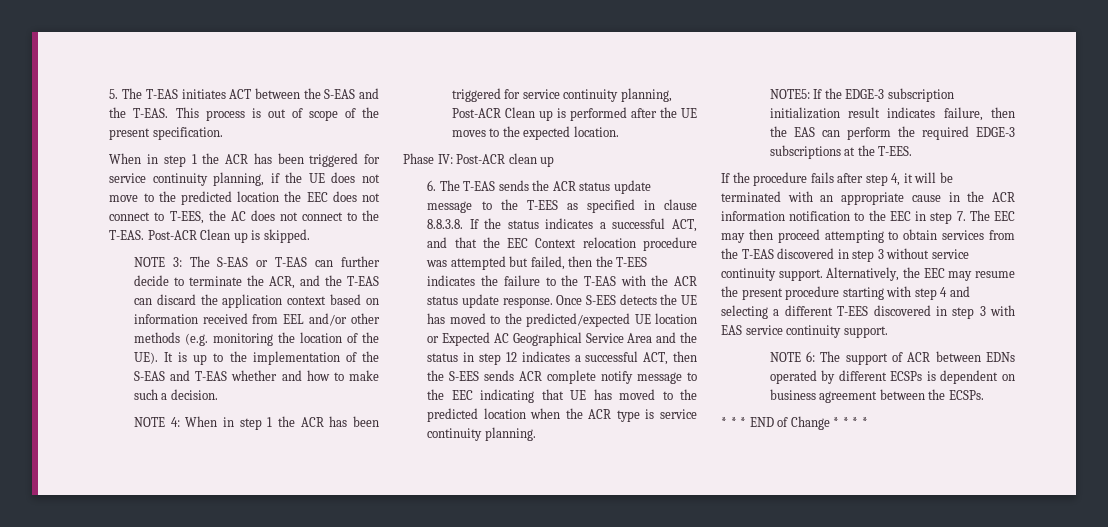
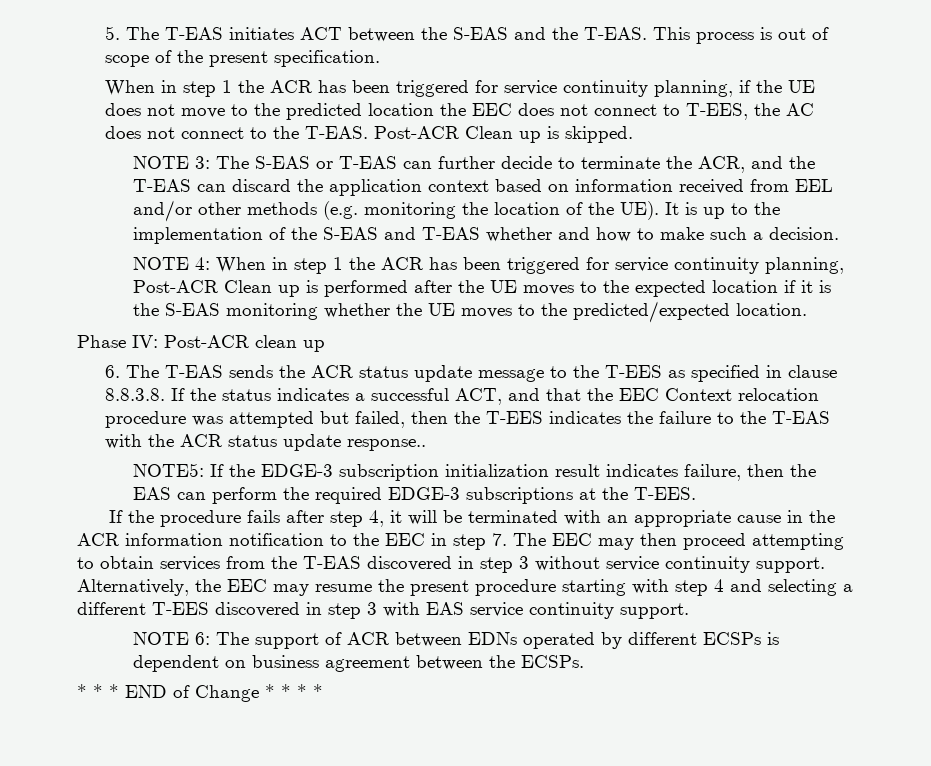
- NOTE 4: When in step 1 the ACR has been triggered for service continuity planning, Post-ACR Clean up is performed after the UE moves to the expected location.
+ NOTE 4: When in step 1 the ACR has been triggered for service continuity planning, Post-ACR Clean up is performed after the UE moves to the expected location if it is the S-EAS monitoring whether the UE moves to the predicted/expected location.
- 6. The T-EAS sends the ACR status update message to the T-EES as specified in clause 8.8.3.8. If the status indicates a successful ACT, and that the EEC Context relocation procedure was attempted but failed, then the T-EES indicates the failure to the T-EAS with the ACR status update response. Once S-EES detects the UE has moved to the predicted/expected UE location or Expected AC Geographical Service Area and the status in step 12 indicates a successful ACT, then the S-EES sends ACR complete notify message to the EEC indicating that UE has moved to the predicted location when the ACR type is service continuity planning.
+ 6. The T-EAS sends the ACR status update message to the T-EES as specified in clause 8.8.3.8. If the status indicates a successful ACT, and that the EEC Context relocation procedure was attempted but failed, then the T-EES indicates the failure to the T-EAS with the ACR status update response..

